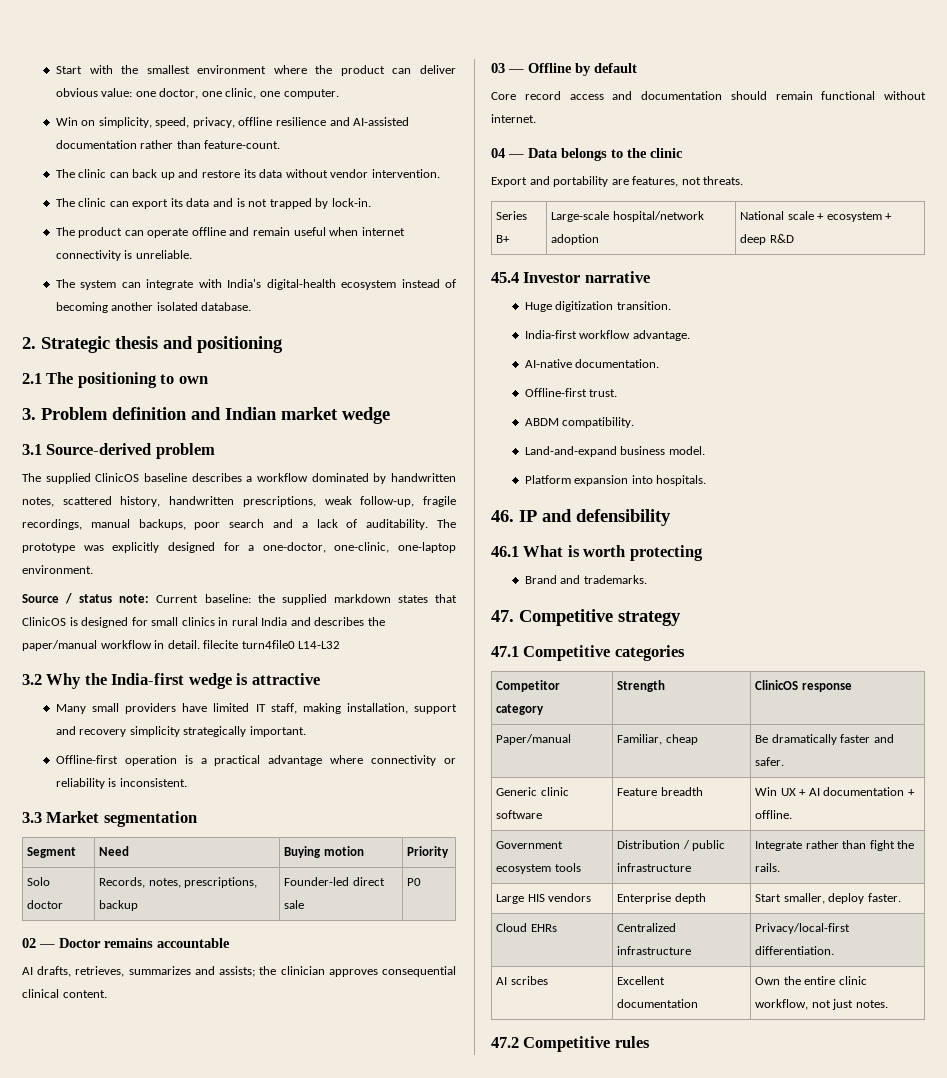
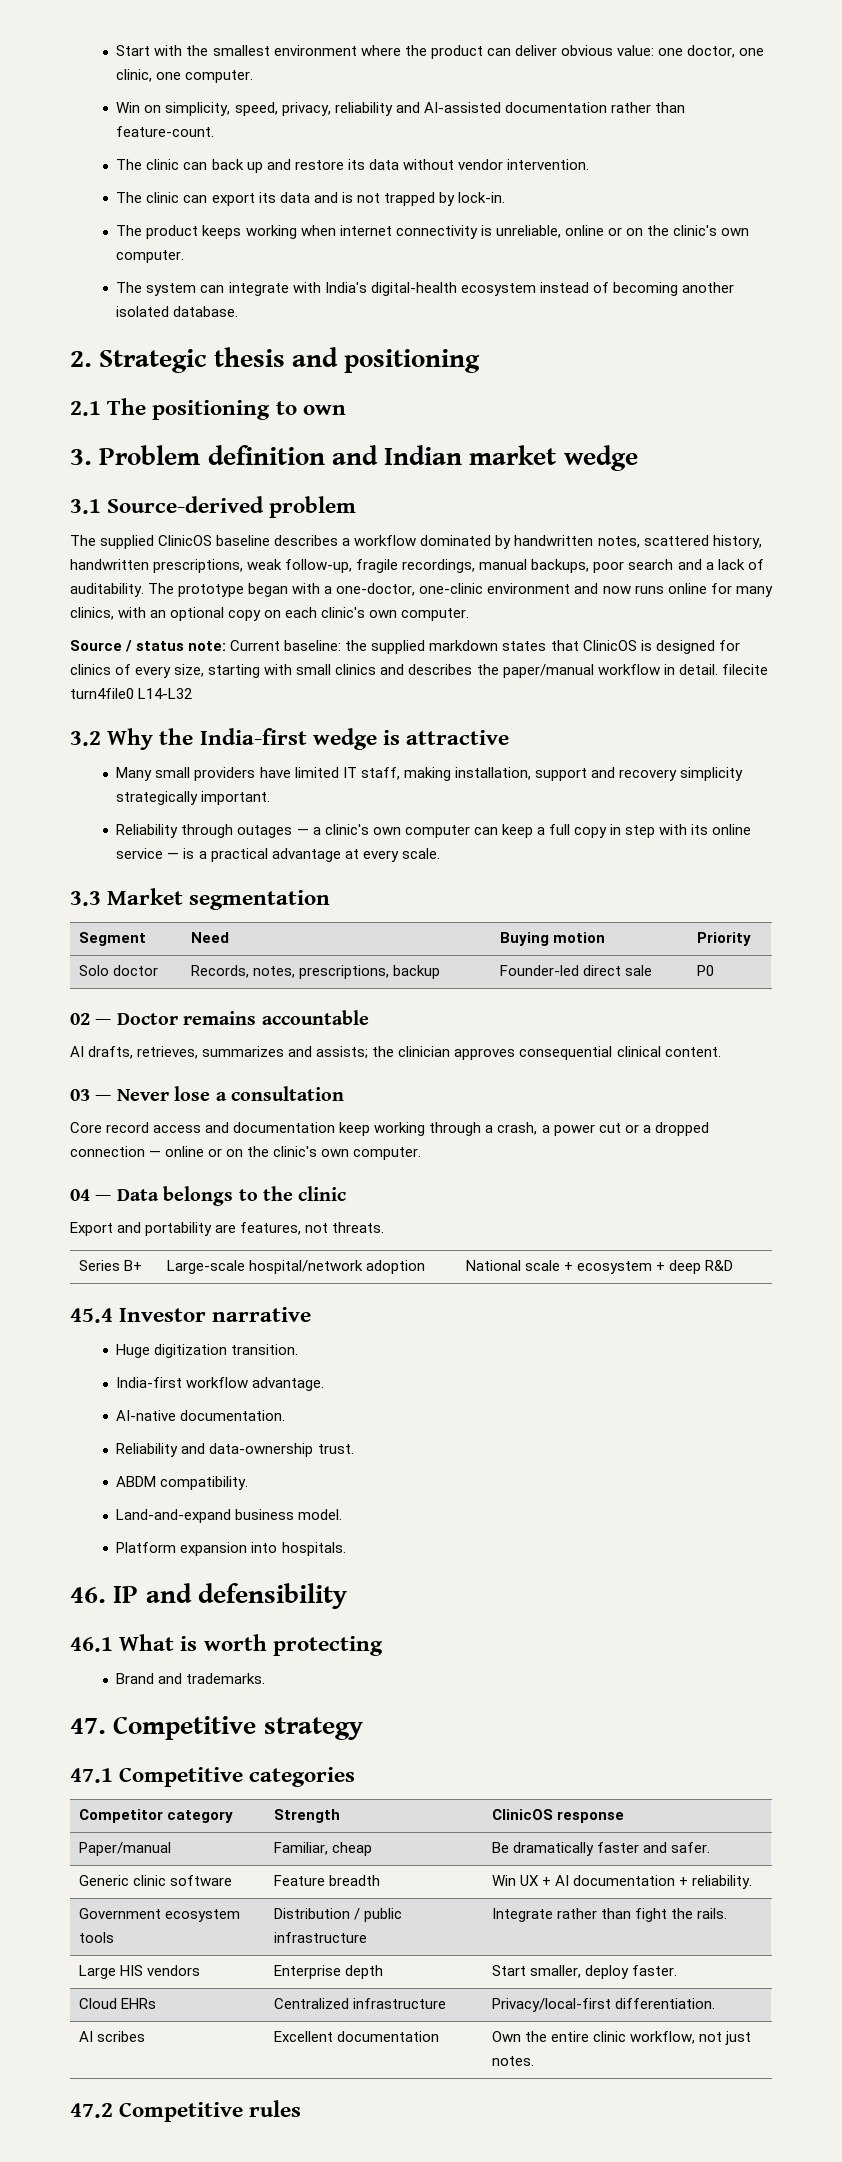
- Win on simplicity, speed, privacy, offline resilience and AI-assisted documentation rather than feature-count.
+ Win on simplicity, speed, privacy, reliability and AI-assisted documentation rather than feature-count.
- The product can operate offline and remain useful when internet connectivity is unreliable.
+ The product keeps working when internet connectivity is unreliable, online or on the clinic's own computer.
- The prototype was explicitly designed for a one-doctor, one-clinic, one-laptop environment.
+ The prototype began with a one-doctor, one-clinic environment and now runs online for many clinics, with an optional copy on each clinic's own computer.
- Source / status note: Current baseline: the supplied markdown states that ClinicOS is designed for small clinics in rural India and describes the paper/manual workflow in detail. filecite turn4file0 L14-L32
+ Source / status note: Current baseline: the supplied markdown states that ClinicOS is designed for clinics of every size, starting with small clinics and describes the paper/manual workflow in detail. filecite turn4file0 L14-L32
- Offline-first operation is a practical advantage where connectivity or reliability is inconsistent.
+ Reliability through outages — a clinic's own computer can keep a full copy in step with its online service — is a practical advantage at every scale.
- 03 — Offline by default
+ 03 — Never lose a consultation
- Core record access and documentation should remain functional without internet.
+ Core record access and documentation keep working through a crash, a power cut or a dropped connection — online or on the clinic's own computer.
- Offline-first trust.
+ Reliability and data-ownership trust.
- Generic clinic software | Feature breadth | Win UX + AI documentation + offline.
+ Generic clinic software | Feature breadth | Win UX + AI documentation + reliability.

